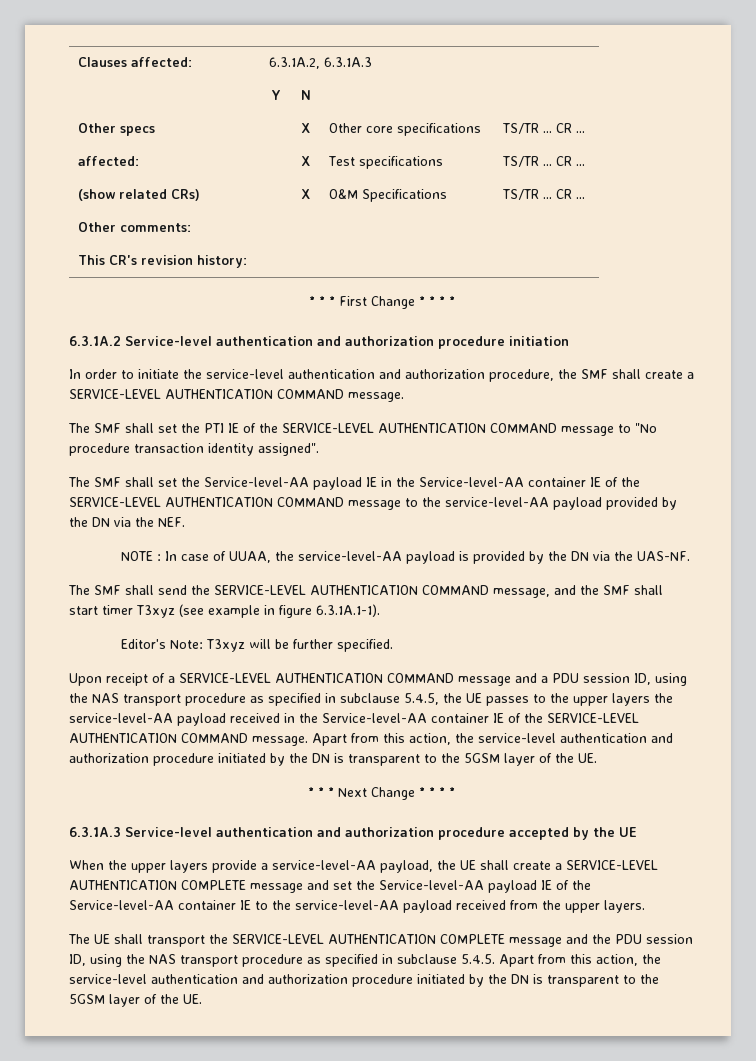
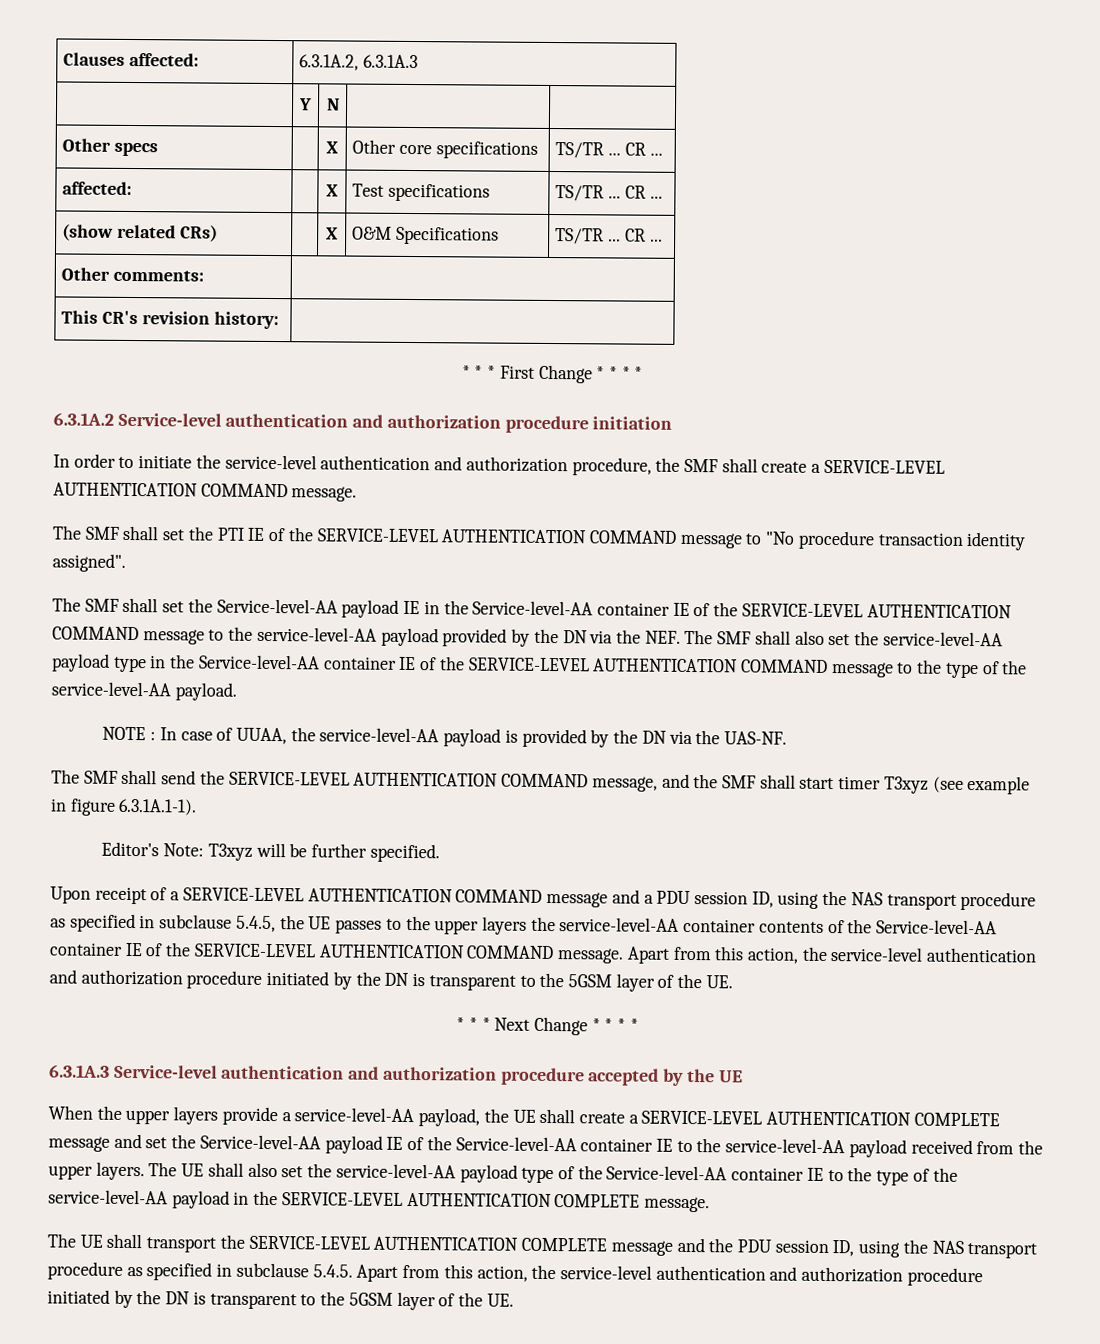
- The SMF shall set the Service-level-AA payload IE in the Service-level-AA container IE of the SERVICE-LEVEL AUTHENTICATION COMMAND message to the service-level-AA payload provided by the DN via the NEF.
+ The SMF shall set the Service-level-AA payload IE in the Service-level-AA container IE of the SERVICE-LEVEL AUTHENTICATION COMMAND message to the service-level-AA payload provided by the DN via the NEF. The SMF shall also set the service-level-AA payload type in the Service-level-AA container IE of the SERVICE-LEVEL AUTHENTICATION COMMAND message to the type of the service-level-AA payload.
- Upon receipt of a SERVICE-LEVEL AUTHENTICATION COMMAND message and a PDU session ID, using the NAS transport procedure as specified in subclause 5.4.5, the UE passes to the upper layers the service-level-AA payload received in the Service-level-AA container IE of the SERVICE-LEVEL AUTHENTICATION COMMAND message.
+ Upon receipt of a SERVICE-LEVEL AUTHENTICATION COMMAND message and a PDU session ID, using the NAS transport procedure as specified in subclause 5.4.5, the UE passes to the upper layers the service-level-AA container contents of the Service-level-AA container IE of the SERVICE-LEVEL AUTHENTICATION COMMAND message.
+ The UE shall also set the service-level-AA payload type of the Service-level-AA container IE to the type of the service-level-AA payload in the SERVICE-LEVEL AUTHENTICATION COMPLETE message.

